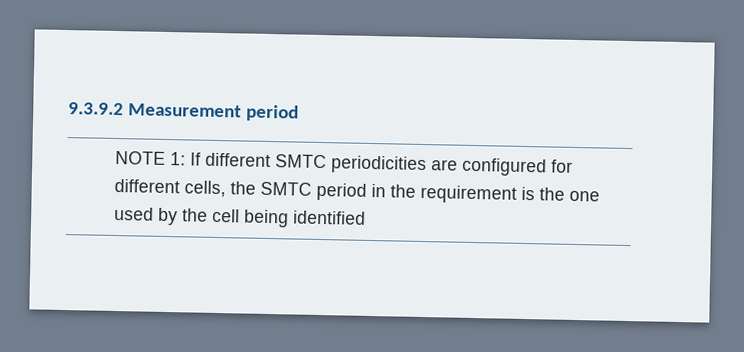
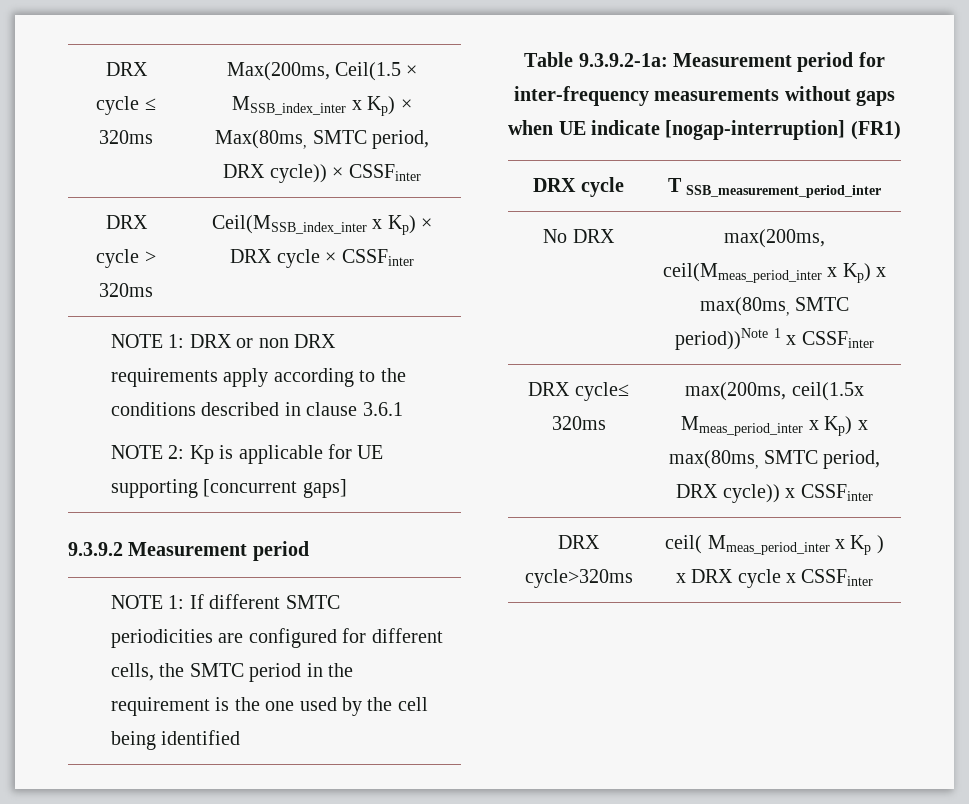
+ DRX cycle ≤ 320ms | Max(200ms, Ceil(1.5 × MSSB_index_inter x Kp) × Max(80ms, SMTC period, DRX cycle)) × CSSFinter
+ DRX cycle > 320ms | Ceil(MSSB_index_inter x Kp) × DRX cycle × CSSFinter
+ NOTE 1: DRX or non DRX requirements apply according to the conditions described in clause 3.6.1
+ NOTE 2: Kp is applicable for UE supporting [concurrent gaps]
+ Table 9.3.9.2-1a: Measurement period for inter-frequency measurements without gaps when UE indicate [nogap-interruption] (FR1)
+ DRX cycle | T SSB_measurement_period_inter
+ No DRX | max(200ms, ceil(Mmeas_period_inter x Kp) x max(80ms, SMTC period))Note 1 x CSSFinter
+ DRX cycle≤ 320ms | max(200ms, ceil(1.5x Mmeas_period_inter x Kp) x max(80ms, SMTC period, DRX cycle)) x CSSFinter
+ DRX cycle>320ms | ceil( Mmeas_period_inter x Kp ) x DRX cycle x CSSFinter

